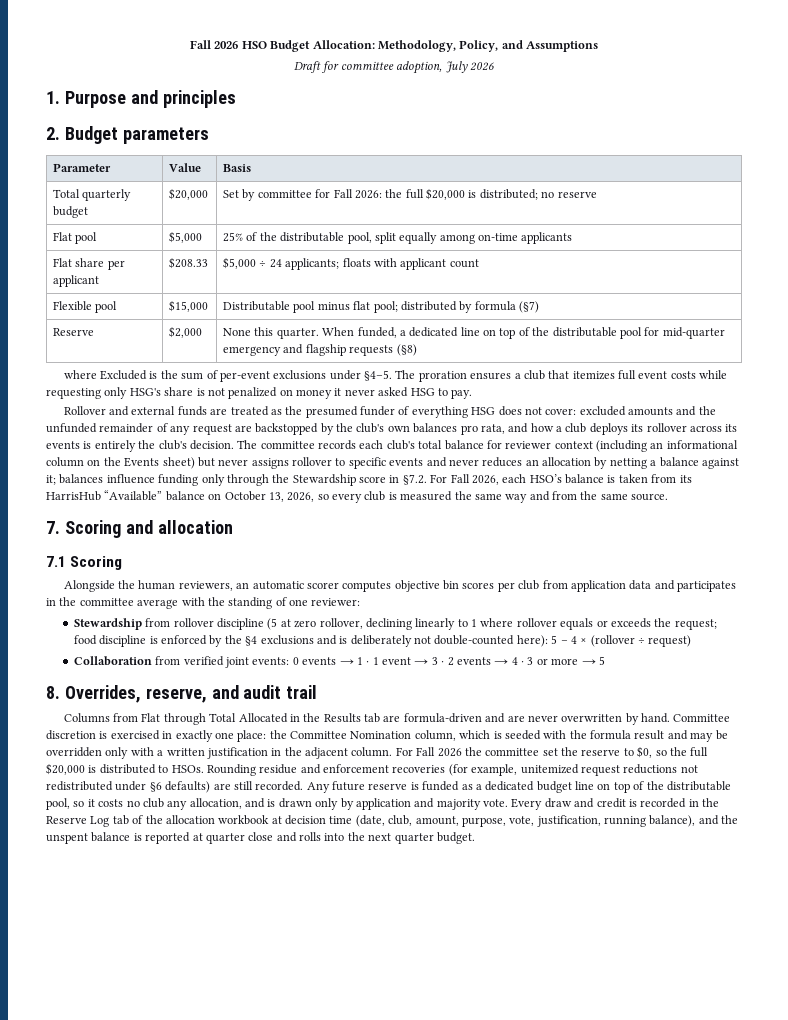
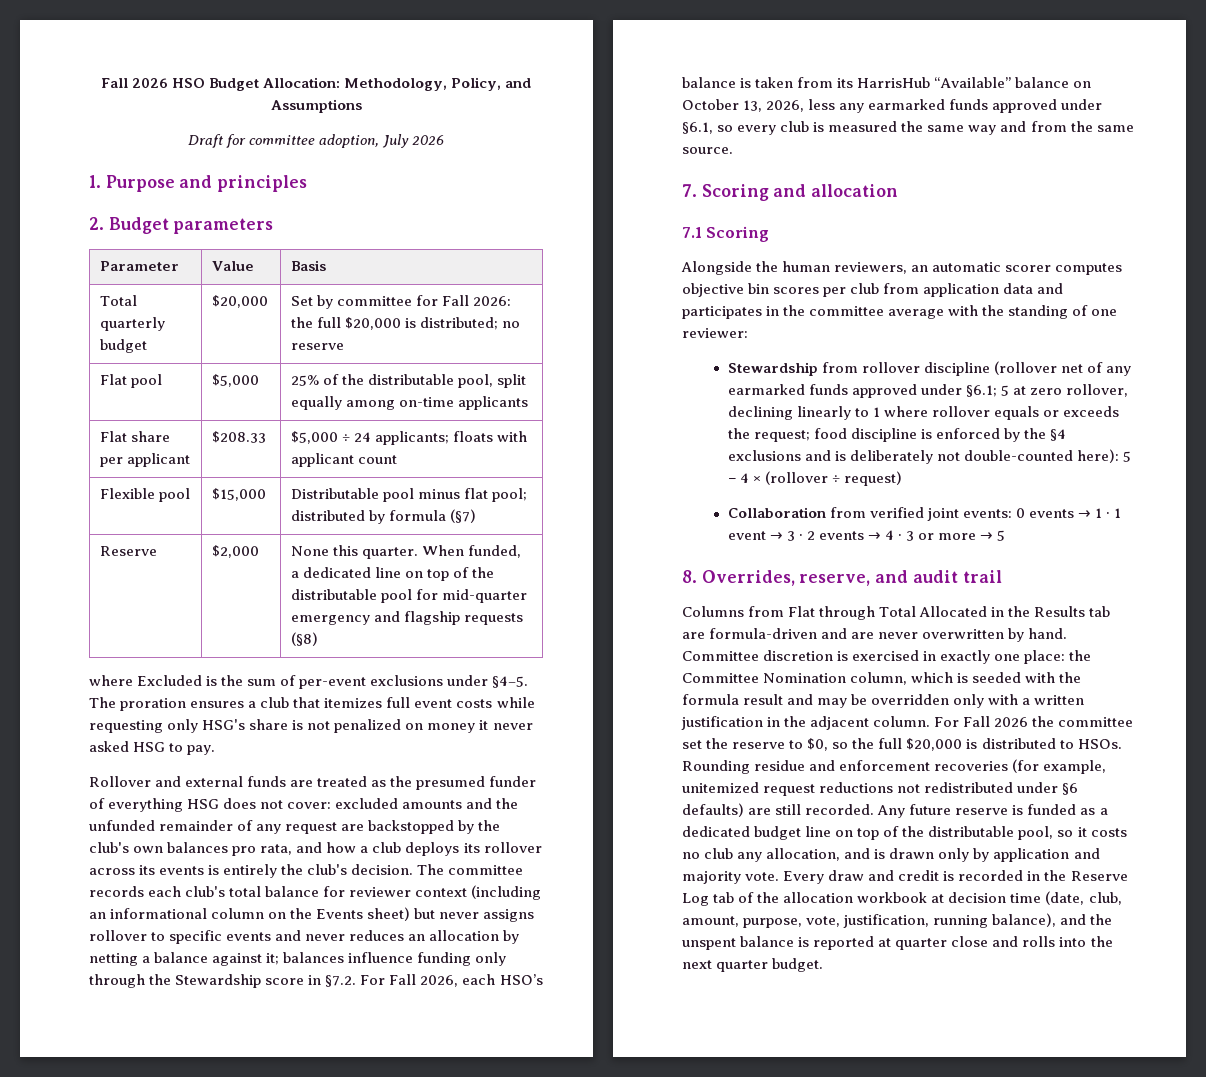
- balances influence funding only through the Stewardship score in §7.2. For Fall 2026, each HSO’s balance is taken from its HarrisHub “Available” balance on October 13, 2026, so every club is measured the same way and from the same source.
+ balances influence funding only through the Stewardship score in §7.2. For Fall 2026, each HSO’s balance is taken from its HarrisHub “Available” balance on October 13, 2026, less any earmarked funds approved under §6.1, so every club is measured the same way and from the same source.
- Stewardship from rollover discipline (5 at zero rollover, declining linearly to 1 where rollover equals or exceeds the request; food discipline is enforced by the §4 exclusions and is deliberately not double-counted here): 5 − 4 × (rollover ÷ request)
+ Stewardship from rollover discipline (rollover net of any earmarked funds approved under §6.1; 5 at zero rollover, declining linearly to 1 where rollover equals or exceeds the request; food discipline is enforced by the §4 exclusions and is deliberately not double-counted here): 5 − 4 × (rollover ÷ request)

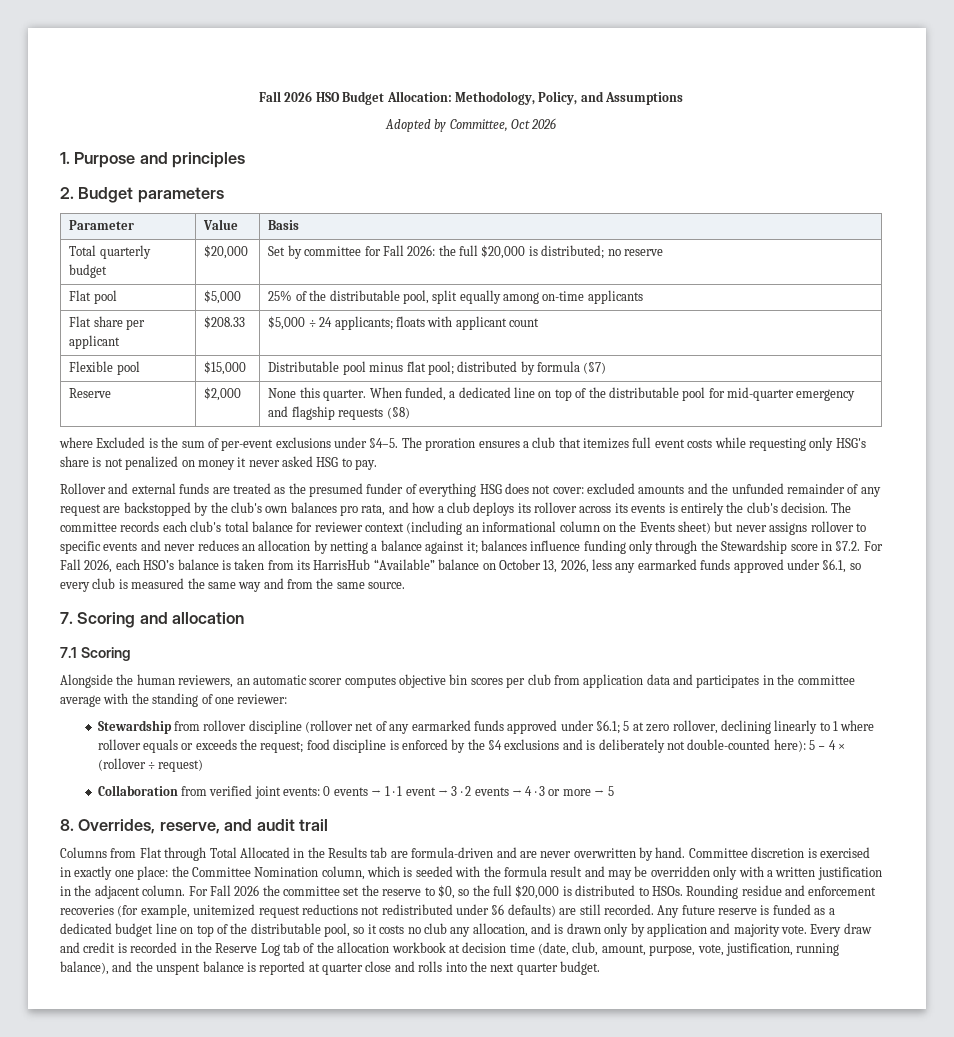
- Draft for committee adoption, July 2026
+ Adopted by Committee, Oct 2026

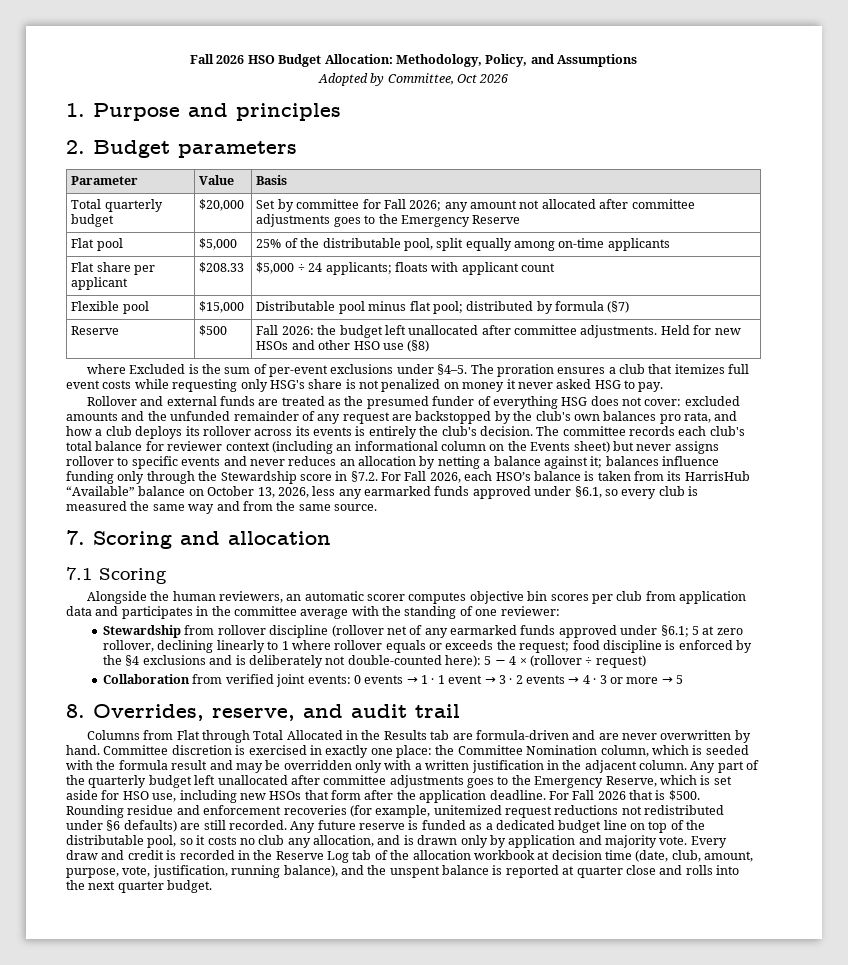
- Total quarterly budget | $20,000 | Set by committee for Fall 2026: the full $20,000 is distributed; no reserve
+ Total quarterly budget | $20,000 | Set by committee for Fall 2026; any amount not allocated after committee adjustments goes to the Emergency Reserve
- Reserve | $2,000 | None this quarter. When funded, a dedicated line on top of the distributable pool for mid-quarter emergency and flagship requests (§8)
+ Reserve | $500 | Fall 2026: the budget left unallocated after committee adjustments. Held for new HSOs and other HSO use (§8)
- For Fall 2026 the committee set the reserve to $0, so the full $20,000 is distributed to HSOs.
+ Any part of the quarterly budget left unallocated after committee adjustments goes to the Emergency Reserve, which is set aside for HSO use, including new HSOs that form after the application deadline. For Fall 2026 that is $500.

